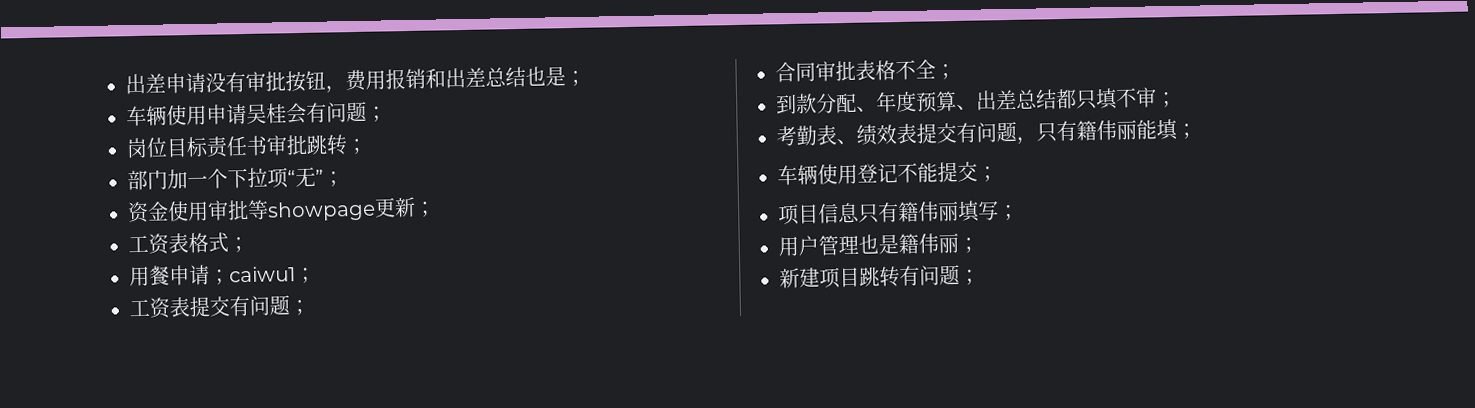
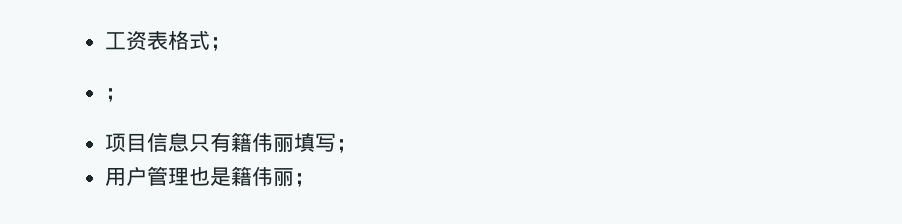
- 出差申请没有审批按钮，费用报销和出差总结也是；
- 车辆使用申请吴桂会有问题；
- 岗位目标责任书审批跳转；
- 部门加一个下拉项“无”；
- 资金使用审批等showpage更新；
  工资表格式；
- 用餐申请；caiwu1；
- 工资表提交有问题；
- 合同审批表格不全；
- 到款分配、年度预算、出差总结都只填不审；
- 考勤表、绩效表提交有问题，只有籍伟丽能填；
- 车辆使用登记不能提交；
+ ；
- 新建项目跳转有问题；

